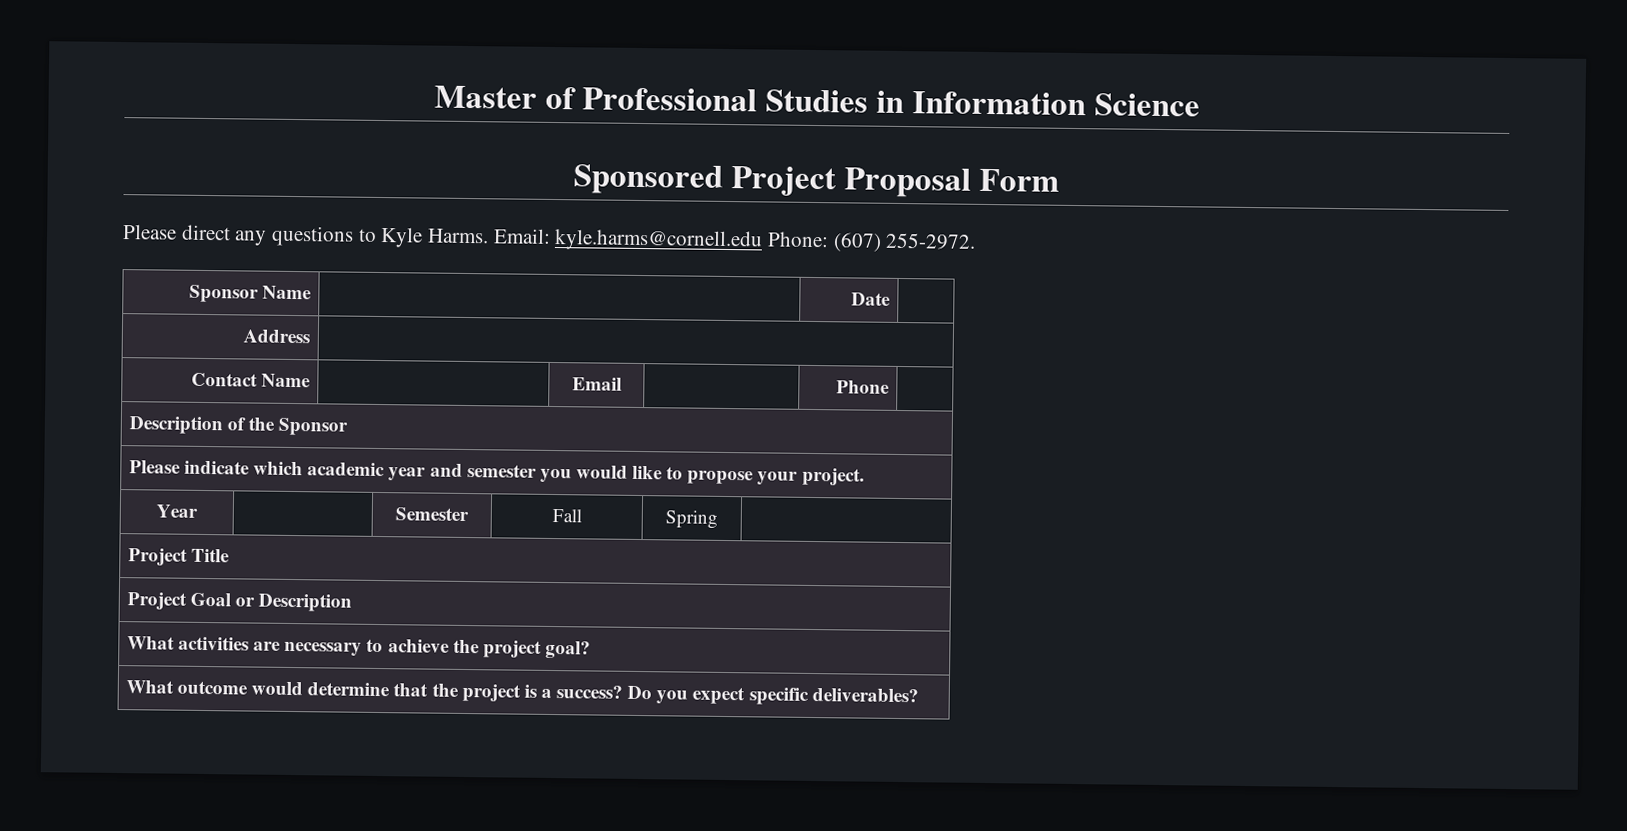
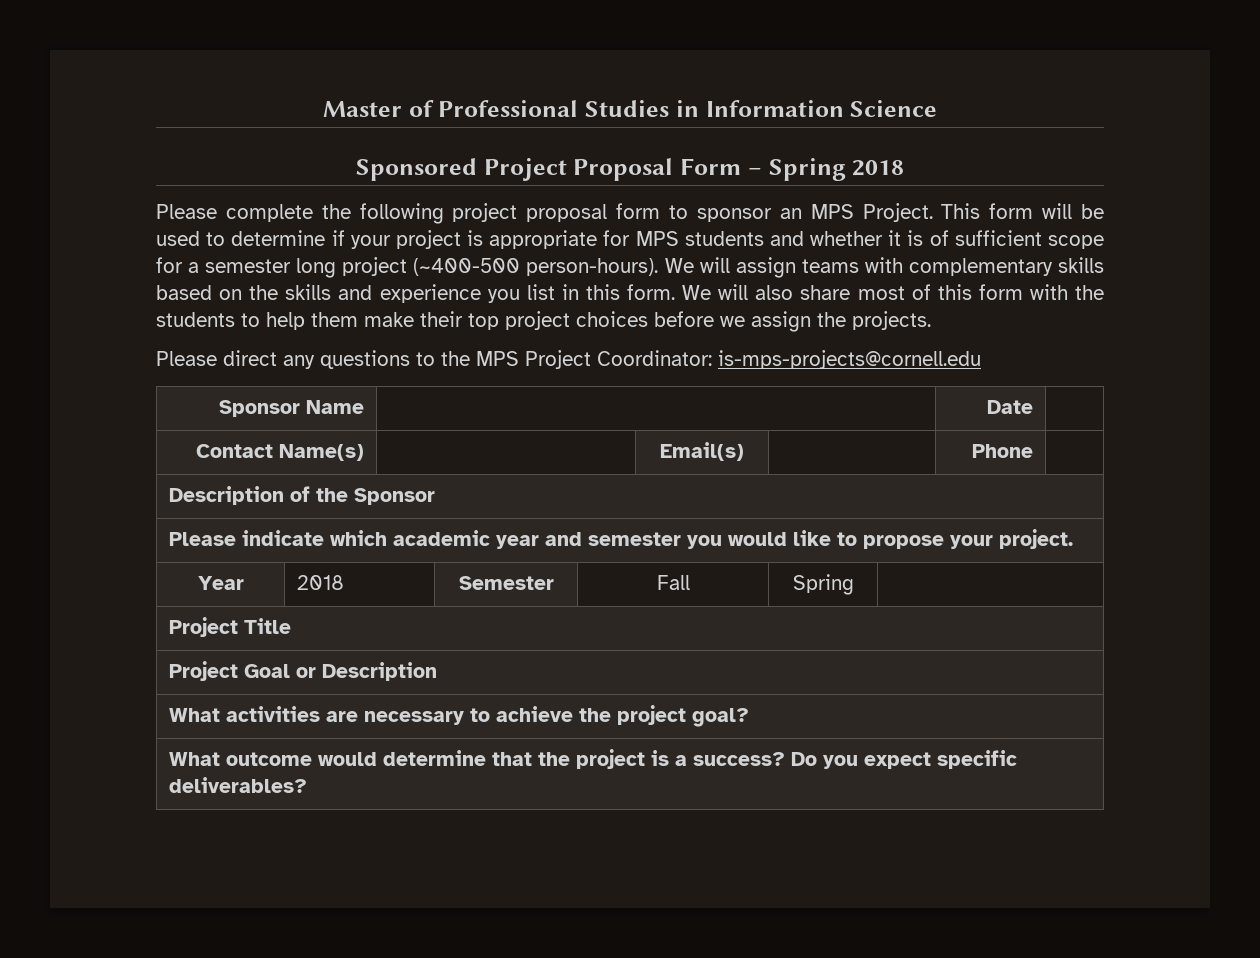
- Sponsored Project Proposal Form
+ Sponsored Project Proposal Form – Spring 2018
+ Please complete the following project proposal form to sponsor an MPS Project. This form will be used to determine if your project is appropriate for MPS students and whether it is of sufficient scope for a semester long project (~400-500 person-hours). We will assign teams with complementary skills based on the skills and experience you list in this form. We will also share most of this form with the students to help them make their top project choices before we assign the projects.
- Please direct any questions to Kyle Harms. Email: kyle.harms@cornell.edu Phone: (607) 255-2972.
+ Please direct any questions to the MPS Project Coordinator: is-mps-projects@cornell.edu
- Address |
- Contact Name | | Email | | Phone |
+ Contact Name(s) | | Email(s) | | Phone |
- Year | | Semester | Fall | Spring |
+ Year | 2018 | Semester | Fall | Spring |

